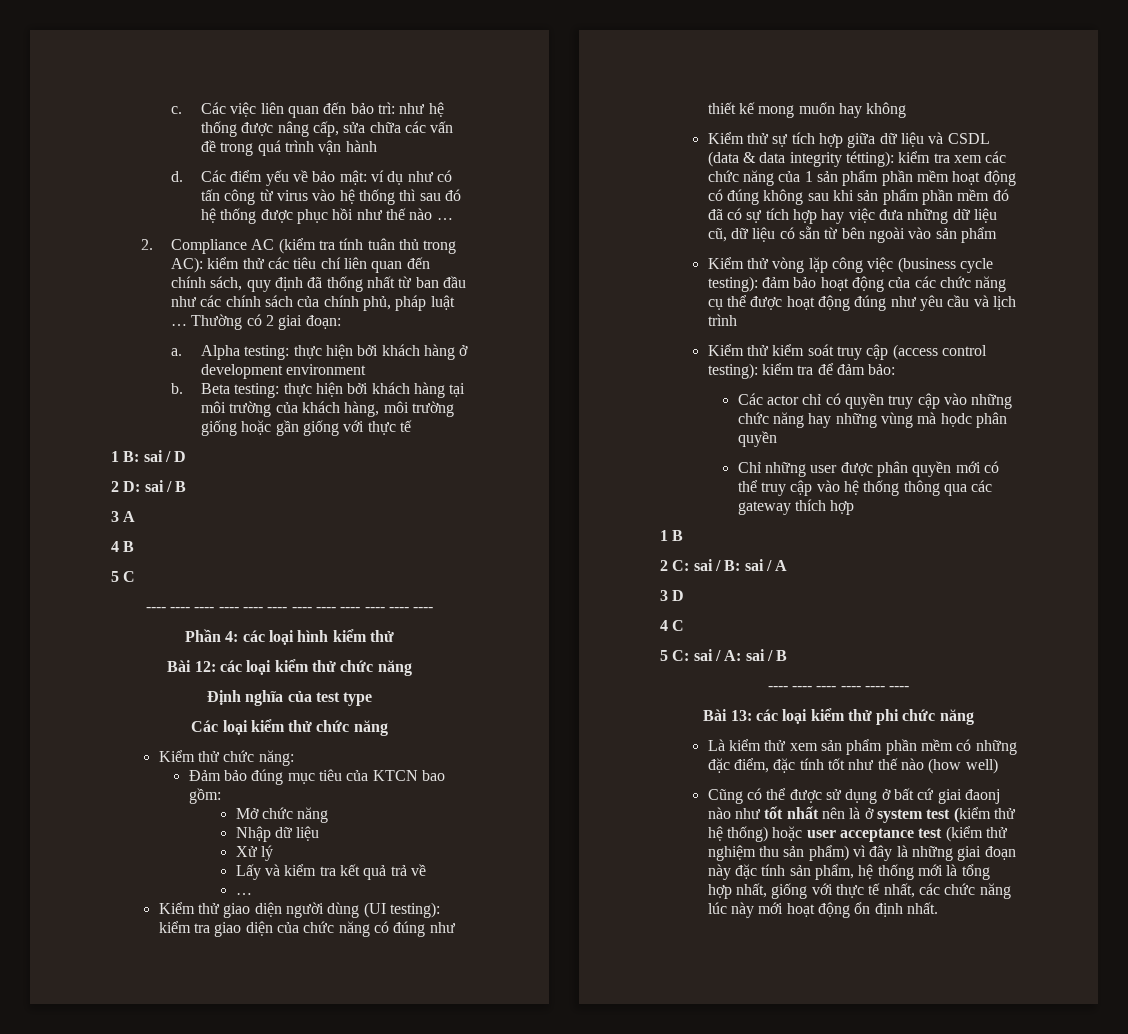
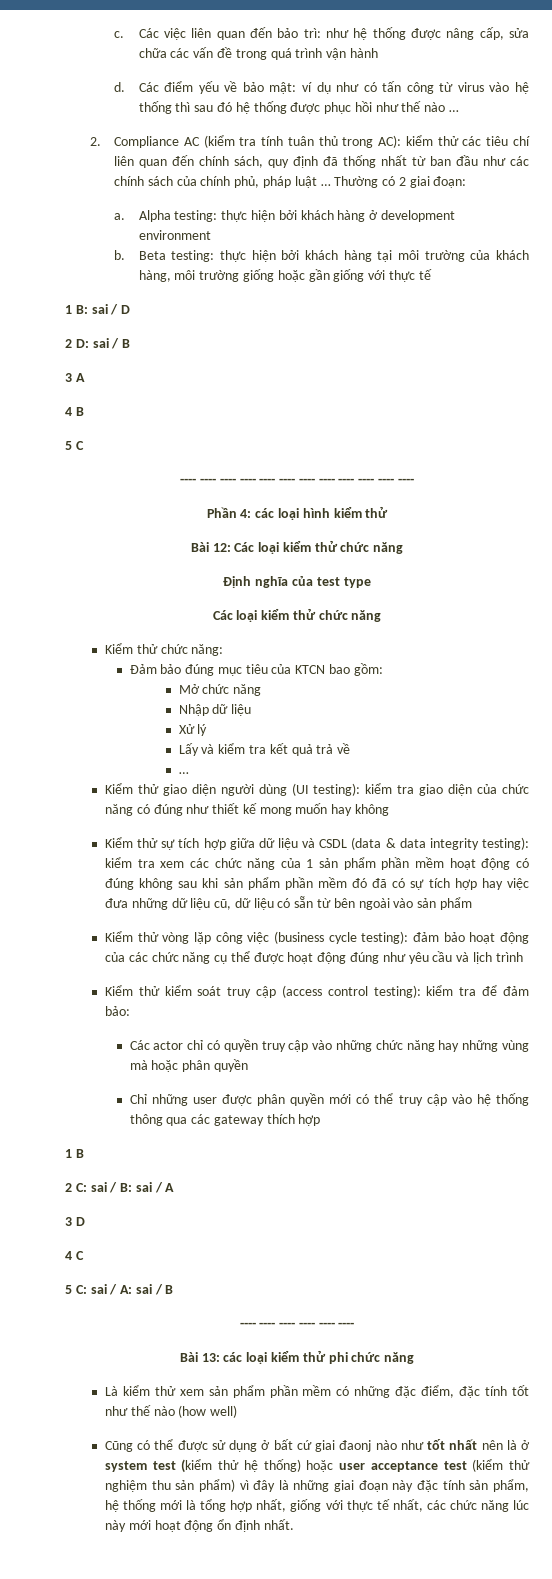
- Bài 12: các loại kiểm thử chức năng
+ Bài 12: Các loại kiểm thử chức năng
- Kiểm thử sự tích hợp giữa dữ liệu và CSDL (data & data integrity tétting): kiểm tra xem các chức năng của 1 sản phẩm phần mềm hoạt động có đúng không sau khi sản phẩm phần mềm đó đã có sự tích hợp hay việc đưa những dữ liệu cũ, dữ liệu có sẵn từ bên ngoài vào sản phẩm
+ Kiểm thử sự tích hợp giữa dữ liệu và CSDL (data & data integrity testing): kiểm tra xem các chức năng của 1 sản phẩm phần mềm hoạt động có đúng không sau khi sản phẩm phần mềm đó đã có sự tích hợp hay việc đưa những dữ liệu cũ, dữ liệu có sẵn từ bên ngoài vào sản phẩm
- Các actor chỉ có quyền truy cập vào những chức năng hay những vùng mà họdc phân quyền
+ Các actor chỉ có quyền truy cập vào những chức năng hay những vùng mà hoặc phân quyền

